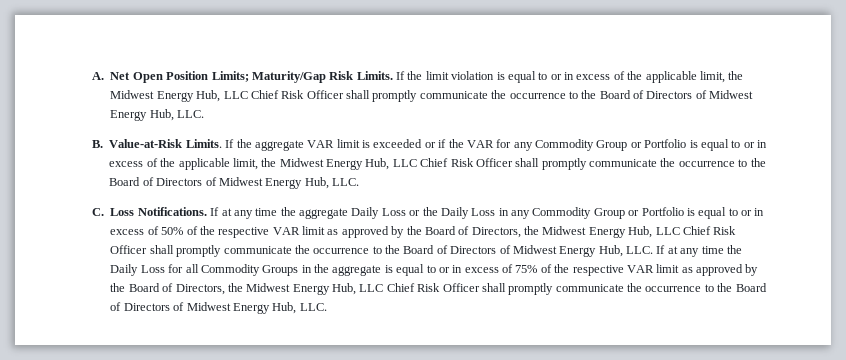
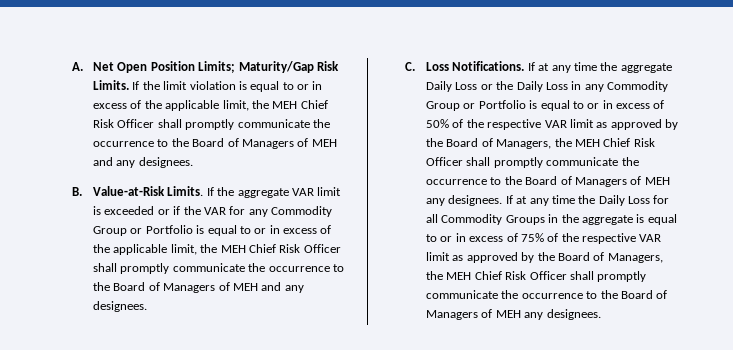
- If the limit violation is equal to or in excess of the applicable limit, the Midwest Energy Hub, LLC Chief Risk Officer shall promptly communicate the occurrence to the Board of Directors of Midwest Energy Hub, LLC.
+ If the limit violation is equal to or in excess of the applicable limit, the MEH Chief Risk Officer shall promptly communicate the occurrence to the Board of Managers of MEH and any designees.
- If the aggregate VAR limit is exceeded or if the VAR for any Commodity Group or Portfolio is equal to or in excess of the applicable limit, the Midwest Energy Hub, LLC Chief Risk Officer shall promptly communicate the occurrence to the Board of Directors of Midwest Energy Hub, LLC.
+ If the aggregate VAR limit is exceeded or if the VAR for any Commodity Group or Portfolio is equal to or in excess of the applicable limit, the MEH Chief Risk Officer shall promptly communicate the occurrence to the Board of Managers of MEH and any designees.
- If at any time the aggregate Daily Loss or the Daily Loss in any Commodity Group or Portfolio is equal to or in excess of 50% of the respective VAR limit as approved by the Board of Directors, the Midwest Energy Hub, LLC Chief Risk Officer shall promptly communicate the occurrence to the Board of Directors of Midwest Energy Hub, LLC. If at any time the Daily Loss for all Commodity Groups in the aggregate is equal to or in excess of 75% of the respective VAR limit as approved by the Board of Directors, the Midwest Energy Hub, LLC Chief Risk Officer shall promptly communicate the occurrence to the Board of Directors of Midwest Energy Hub, LLC.
+ If at any time the aggregate Daily Loss or the Daily Loss in any Commodity Group or Portfolio is equal to or in excess of 50% of the respective VAR limit as approved by the Board of Managers, the MEH Chief Risk Officer shall promptly communicate the occurrence to the Board of Managers of MEH any designees. If at any time the Daily Loss for all Commodity Groups in the aggregate is equal to or in excess of 75% of the respective VAR limit as approved by the Board of Managers, the MEH Chief Risk Officer shall promptly communicate the occurrence to the Board of Managers of MEH any designees.

